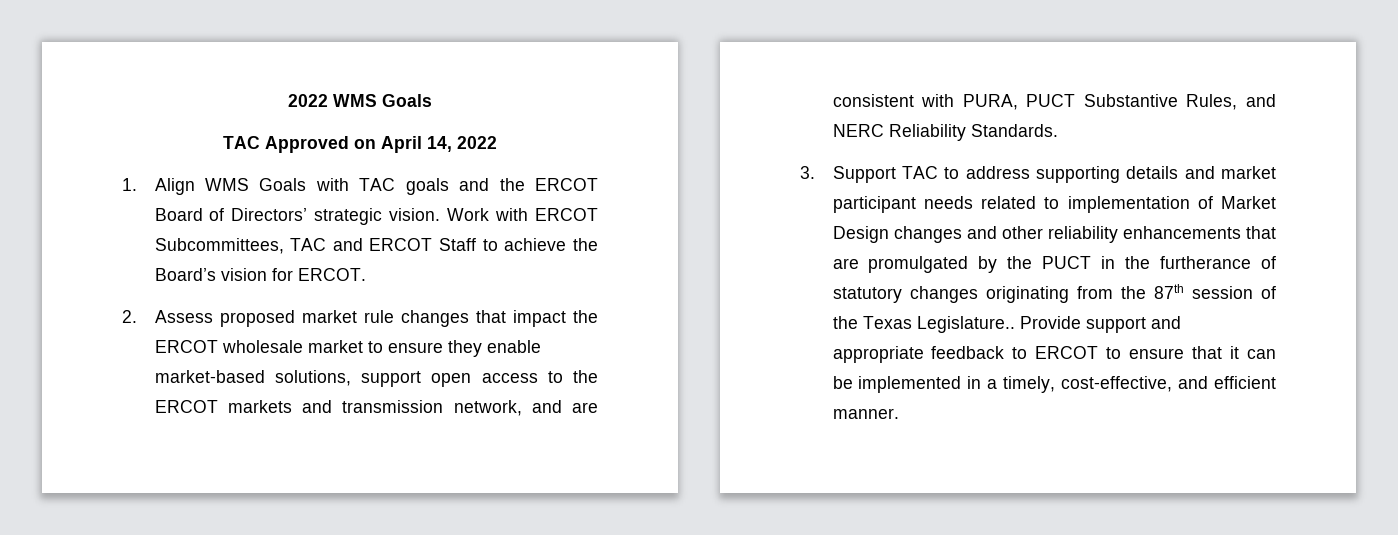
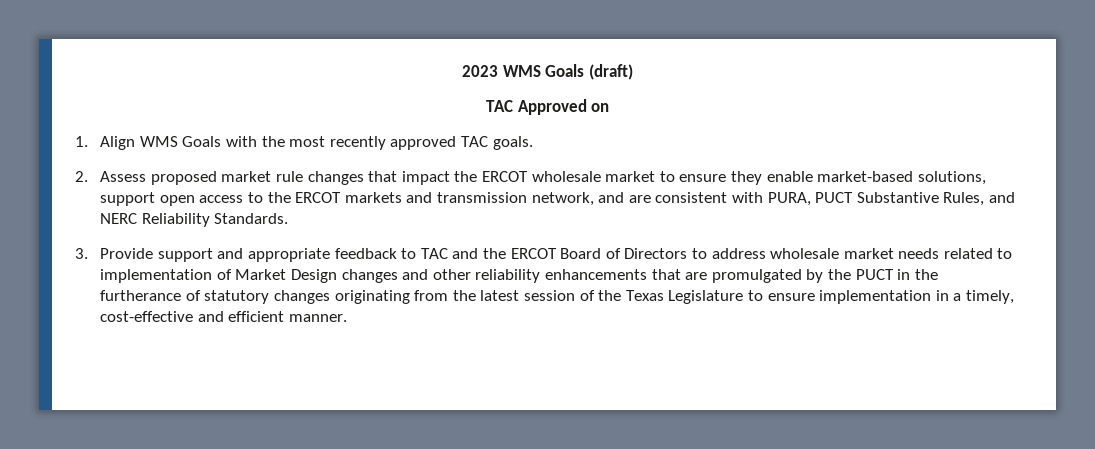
- 2022 WMS Goals
+ 2023 WMS Goals (draft)
- TAC Approved on April 14, 2022
+ TAC Approved on
- 1. Align WMS Goals with TAC goals and the ERCOT Board of Directors’ strategic vision. Work with ERCOT Subcommittees, TAC and ERCOT Staff to achieve the Board’s vision for ERCOT.
+ 1. Align WMS Goals with the most recently approved TAC goals.
- 3. Support TAC to address supporting details and market participant needs related to implementation of Market Design changes and other reliability enhancements that are promulgated by the PUCT in the furtherance of statutory changes originating from the 87th session of the Texas Legislature.. Provide support and appropriate feedback to ERCOT to ensure that it can be implemented in a timely, cost-effective, and efficient manner.
+ 3. Provide support and appropriate feedback to TAC and the ERCOT Board of Directors to address wholesale market needs related to implementation of Market Design changes and other reliability enhancements that are promulgated by the PUCT in the furtherance of statutory changes originating from the latest session of the Texas Legislature to ensure implementation in a timely, cost-effective and efficient manner.

